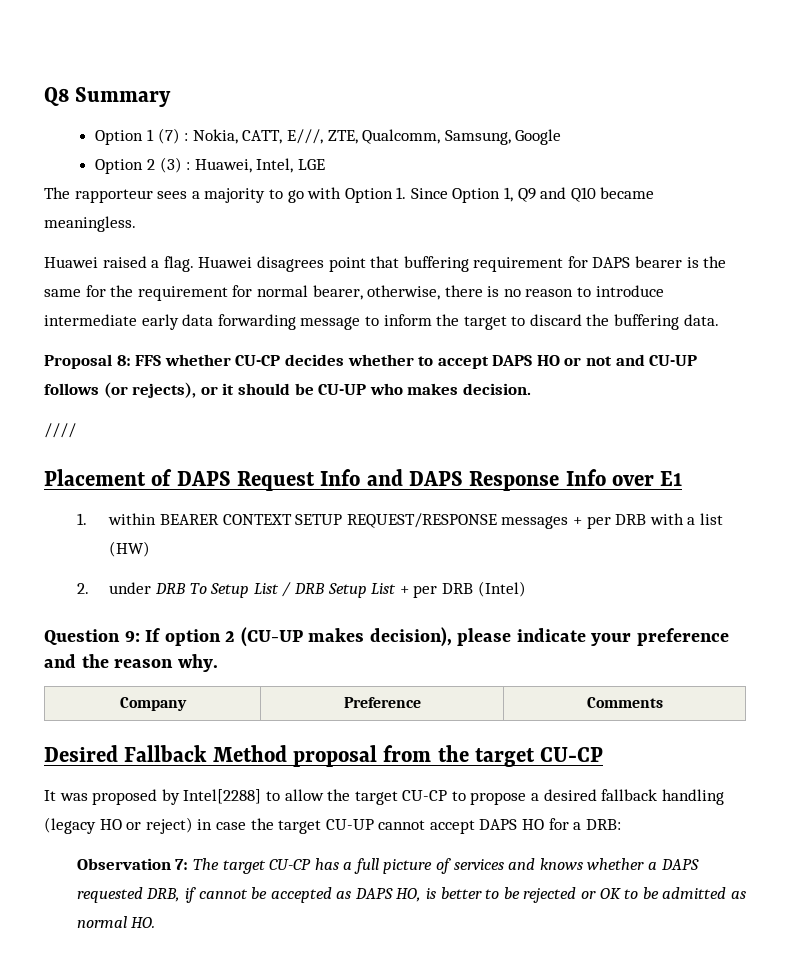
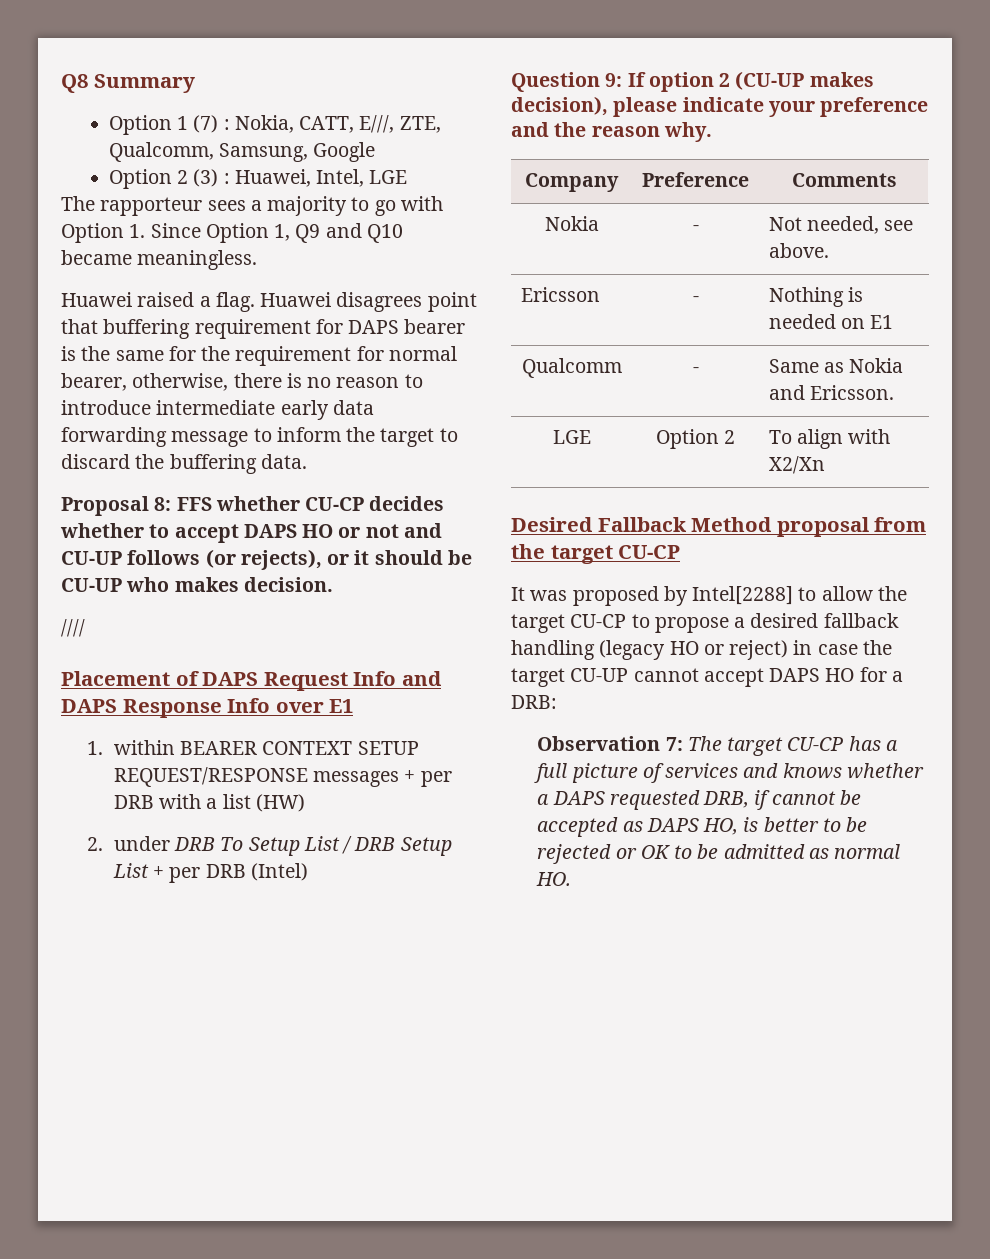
+ Nokia | - | Not needed, see above.
+ Ericsson | - | Nothing is needed on E1
+ Qualcomm | - | Same as Nokia and Ericsson.
+ LGE | Option 2 | To align with X2/Xn

